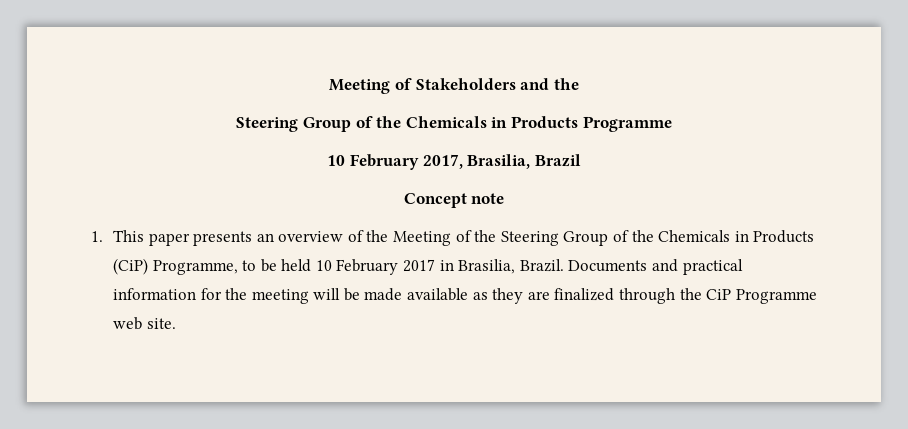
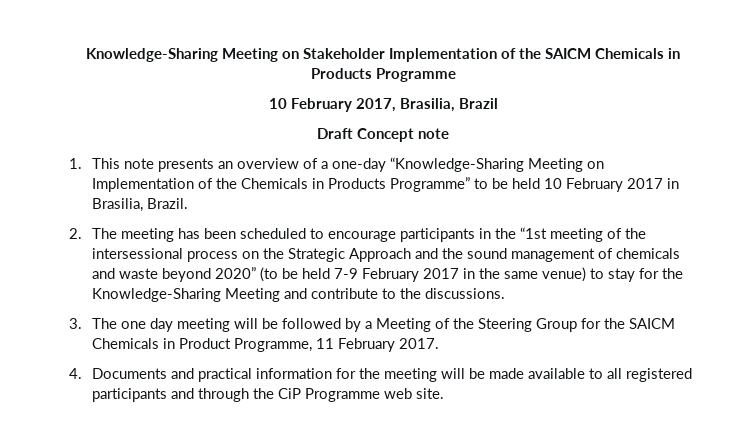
- Meeting of Stakeholders and the
- Steering Group of the Chemicals in Products Programme
+ Knowledge-Sharing Meeting on Stakeholder Implementation of the SAICM Chemicals in Products Programme
- Concept note
+ Draft Concept note
- 1. This paper presents an overview of the Meeting of the Steering Group of the Chemicals in Products (CiP) Programme, to be held 10 February 2017 in Brasilia, Brazil. Documents and practical information for the meeting will be made available as they are finalized through the CiP Programme web site.
+ 1. This note presents an overview of a one-day “Knowledge-Sharing Meeting on Implementation of the Chemicals in Products Programme” to be held 10 February 2017 in Brasilia, Brazil.
+ 2. The meeting has been scheduled to encourage participants in the “1st meeting of the intersessional process on the Strategic Approach and the sound management of chemicals and waste beyond 2020” (to be held 7-9 February 2017 in the same venue) to stay for the Knowledge-Sharing Meeting and contribute to the discussions.
+ 3. The one day meeting will be followed by a Meeting of the Steering Group for the SAICM Chemicals in Product Programme, 11 February 2017.
+ 4. Documents and practical information for the meeting will be made available to all registered participants and through the CiP Programme web site.

